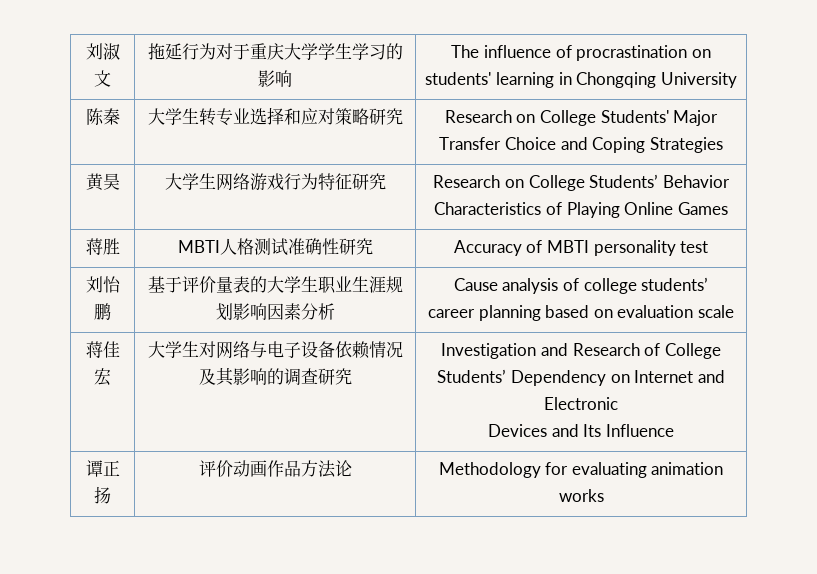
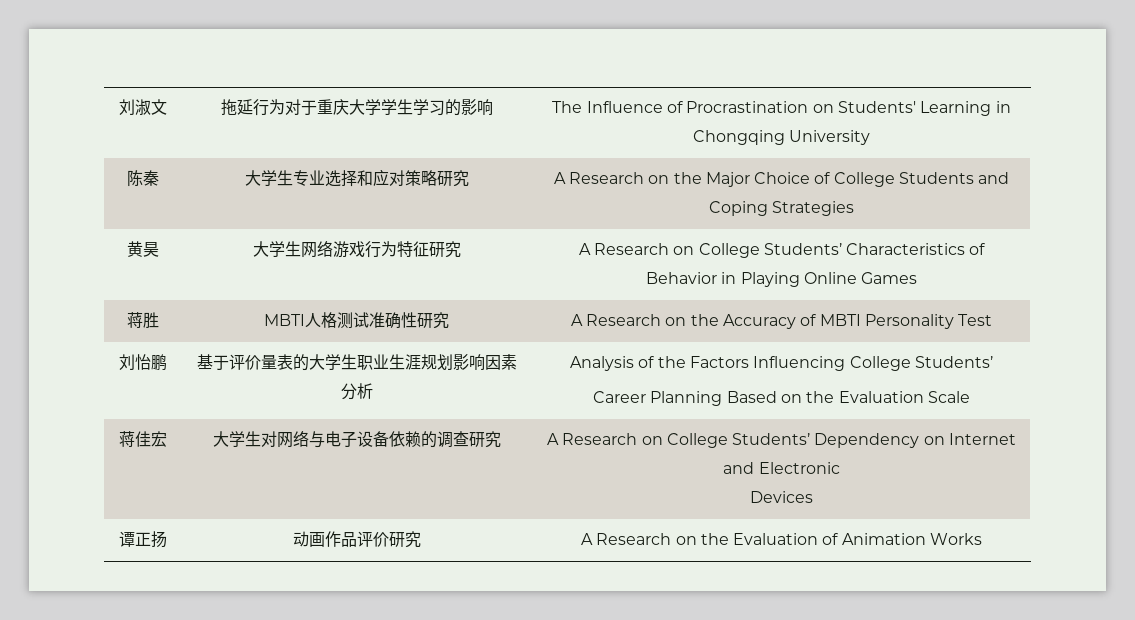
- 刘淑文 | 拖延行为对于重庆大学学生学习的影响 | The influence of procrastination on students' learning in Chongqing University
+ 刘淑文 | 拖延行为对于重庆大学学生学习的影响 | The Influence of Procrastination on Students' Learning in Chongqing University
- 陈秦 | 大学生转专业选择和应对策略研究 | Research on College Students' Major Transfer Choice and Coping Strategies
+ 陈秦 | 大学生专业选择和应对策略研究 | A Research on the Major Choice of College Students and Coping Strategies
- 黄昊 | 大学生网络游戏行为特征研究 | Research on College Students’ Behavior Characteristics of Playing Online Games
+ 黄昊 | 大学生网络游戏行为特征研究 | A Research on College Students’ Characteristics of Behavior in Playing Online Games
- 蒋胜 | MBTI人格测试准确性研究 | Accuracy of MBTI personality test
+ 蒋胜 | MBTI人格测试准确性研究 | A Research on the Accuracy of MBTI Personality Test
- 刘怡鹏 | 基于评价量表的大学生职业生涯规划影响因素分析 | Cause analysis of college students’
- career planning based on evaluation scale
+ 刘怡鹏 | 基于评价量表的大学生职业生涯规划影响因素分析 | Analysis of the Factors Influencing College Students’
+ Career Planning Based on the Evaluation Scale
- 蒋佳宏 | 大学生对网络与电子设备依赖情况及其影响的调查研究 | Investigation and Research of College Students’ Dependency on Internet and Electronic
- Devices and Its Influence
+ 蒋佳宏 | 大学生对网络与电子设备依赖的调查研究 | A Research on College Students’ Dependency on Internet and Electronic
+ Devices
- 谭正扬 | 评价动画作品方法论 | Methodology for evaluating animation works
+ 谭正扬 | 动画作品评价研究 | A Research on the Evaluation of Animation Works

